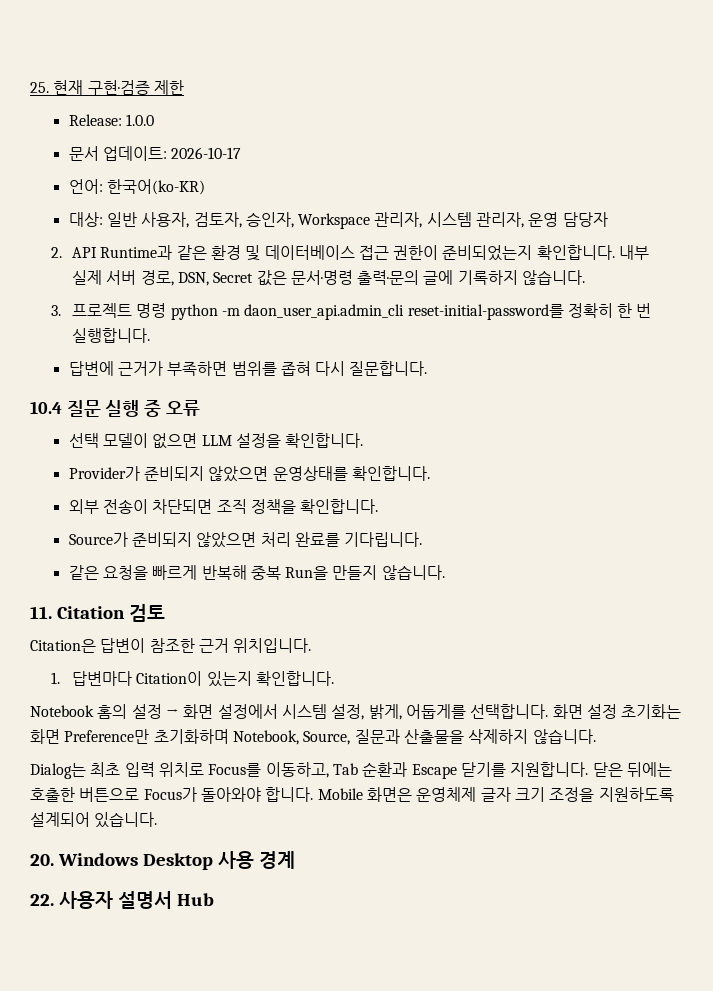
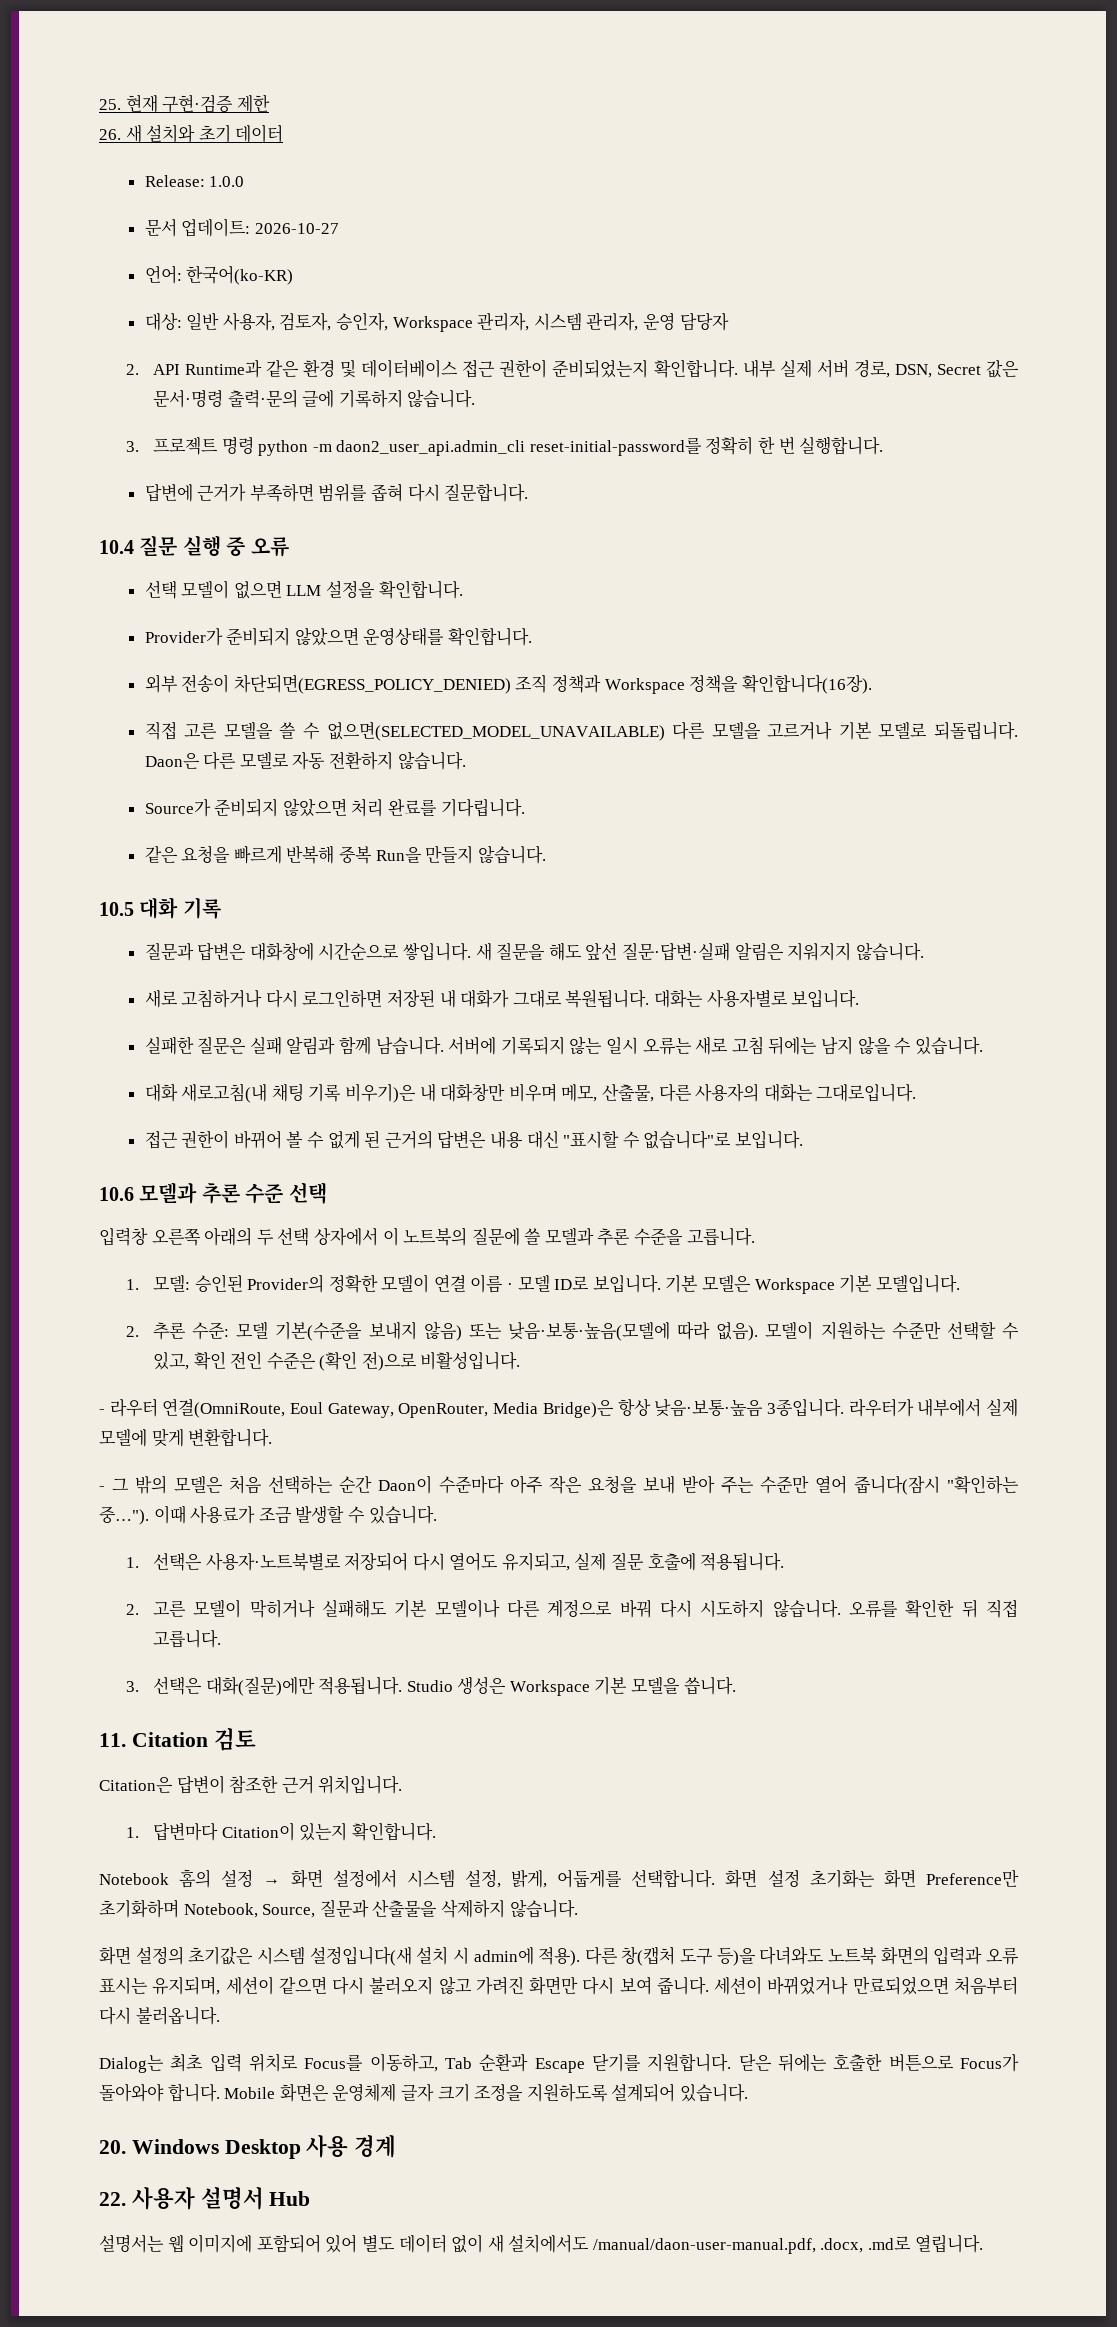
+ 26. 새 설치와 초기 데이터
- 문서 업데이트: 2026-10-17
+ 문서 업데이트: 2026-10-27
- 3. 프로젝트 명령 python -m daon_user_api.admin_cli reset-initial-password를 정확히 한 번 실행합니다.
+ 3. 프로젝트 명령 python -m daon2_user_api.admin_cli reset-initial-password를 정확히 한 번 실행합니다.
- 외부 전송이 차단되면 조직 정책을 확인합니다.
+ 외부 전송이 차단되면(EGRESS_POLICY_DENIED) 조직 정책과 Workspace 정책을 확인합니다(16장).
+ 직접 고른 모델을 쓸 수 없으면(SELECTED_MODEL_UNAVAILABLE) 다른 모델을 고르거나 기본 모델로 되돌립니다. Daon은 다른 모델로 자동 전환하지 않습니다.
+ 10.5 대화 기록
+ 질문과 답변은 대화창에 시간순으로 쌓입니다. 새 질문을 해도 앞선 질문·답변·실패 알림은 지워지지 않습니다.
+ 새로 고침하거나 다시 로그인하면 저장된 내 대화가 그대로 복원됩니다. 대화는 사용자별로 보입니다.
+ 실패한 질문은 실패 알림과 함께 남습니다. 서버에 기록되지 않는 일시 오류는 새로 고침 뒤에는 남지 않을 수 있습니다.
+ 대화 새로고침(내 채팅 기록 비우기)은 내 대화창만 비우며 메모, 산출물, 다른 사용자의 대화는 그대로입니다.
+ 접근 권한이 바뀌어 볼 수 없게 된 근거의 답변은 내용 대신 "표시할 수 없습니다"로 보입니다.
+ 10.6 모델과 추론 수준 선택
+ 입력창 오른쪽 아래의 두 선택 상자에서 이 노트북의 질문에 쓸 모델과 추론 수준을 고릅니다.
+ 1. 모델: 승인된 Provider의 정확한 모델이 연결 이름 · 모델 ID로 보입니다. 기본 모델은 Workspace 기본 모델입니다.
+ 2. 추론 수준: 모델 기본(수준을 보내지 않음) 또는 낮음·보통·높음(모델에 따라 없음). 모델이 지원하는 수준만 선택할 수 있고, 확인 전인 수준은 (확인 전)으로 비활성입니다.
+ - 라우터 연결(OmniRoute, Eoul Gateway, OpenRouter, Media Bridge)은 항상 낮음·보통·높음 3종입니다. 라우터가 내부에서 실제 모델에 맞게 변환합니다.
+ - 그 밖의 모델은 처음 선택하는 순간 Daon이 수준마다 아주 작은 요청을 보내 받아 주는 수준만 열어 줍니다(잠시 "확인하는 중…"). 이때 사용료가 조금 발생할 수 있습니다.
+ 1. 선택은 사용자·노트북별로 저장되어 다시 열어도 유지되고, 실제 질문 호출에 적용됩니다.
+ 2. 고른 모델이 막히거나 실패해도 기본 모델이나 다른 계정으로 바꿔 다시 시도하지 않습니다. 오류를 확인한 뒤 직접 고릅니다.
+ 3. 선택은 대화(질문)에만 적용됩니다. Studio 생성은 Workspace 기본 모델을 씁니다.
+ 화면 설정의 초기값은 시스템 설정입니다(새 설치 시 admin에 적용). 다른 창(캡처 도구 등)을 다녀와도 노트북 화면의 입력과 오류 표시는 유지되며, 세션이 같으면 다시 불러오지 않고 가려진 화면만 다시 보여 줍니다. 세션이 바뀌었거나 만료되었으면 처음부터 다시 불러옵니다.
+ 설명서는 웹 이미지에 포함되어 있어 별도 데이터 없이 새 설치에서도 /manual/daon-user-manual.pdf, .docx, .md로 열립니다.

